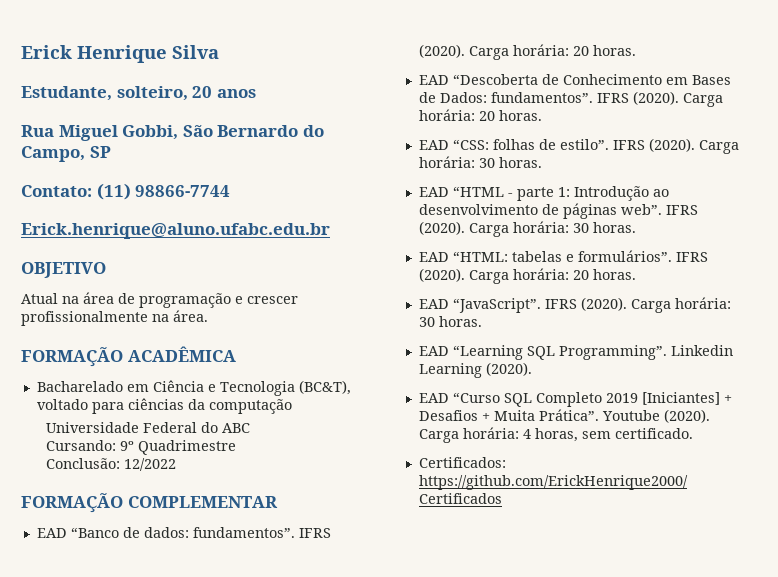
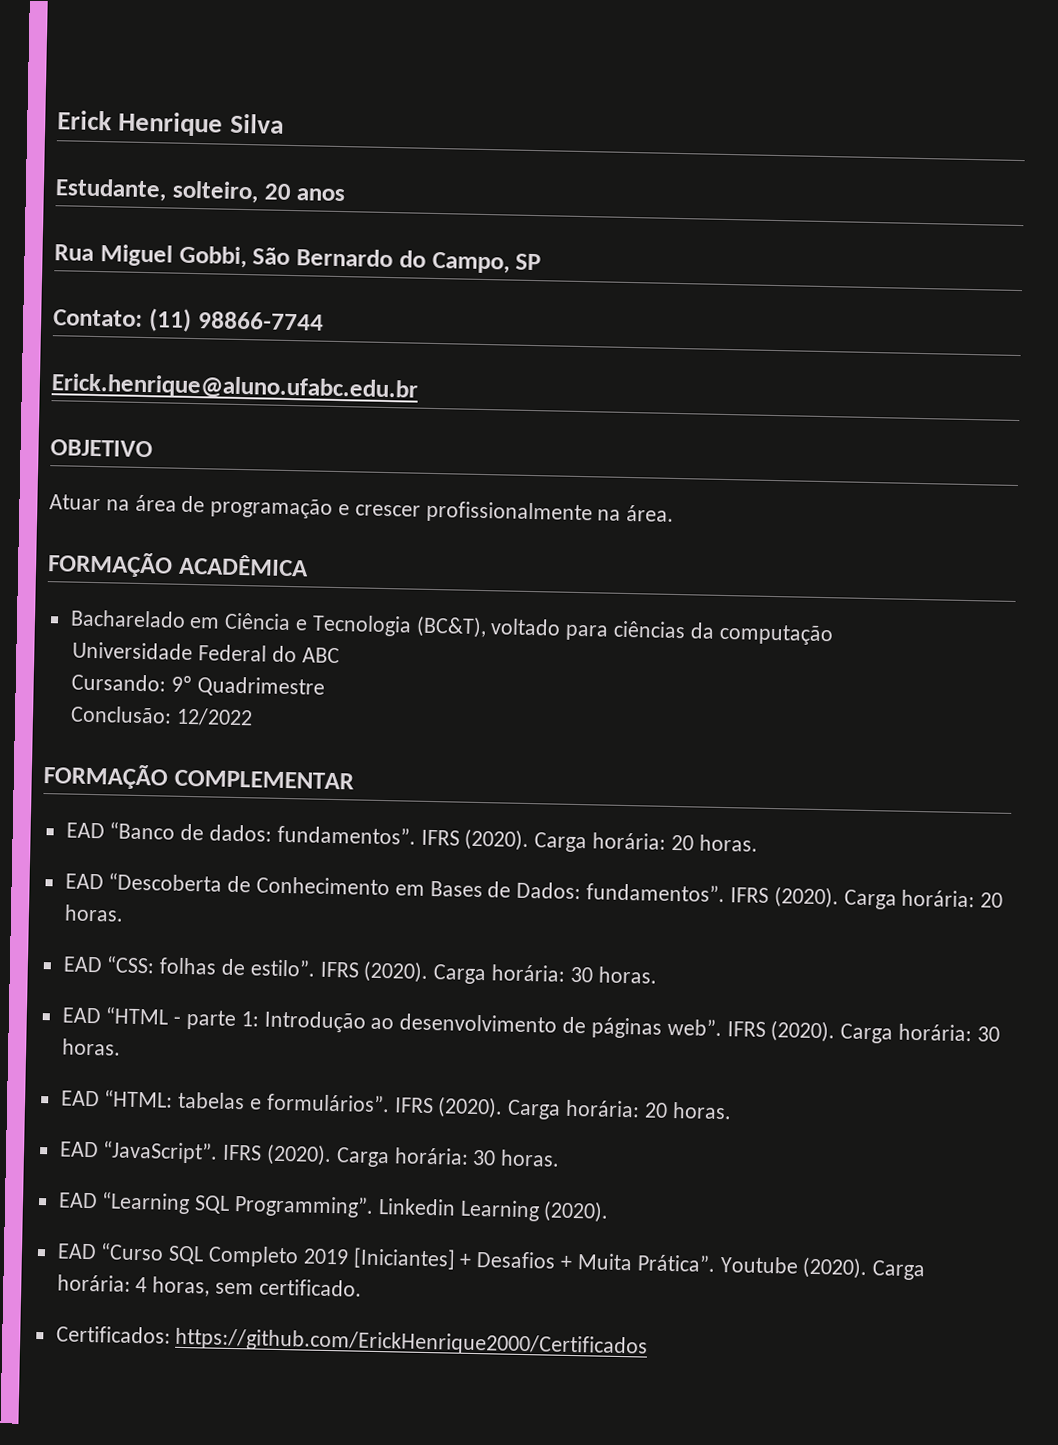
- Atual na área de programação e crescer profissionalmente na área.
+ Atuar na área de programação e crescer profissionalmente na área.

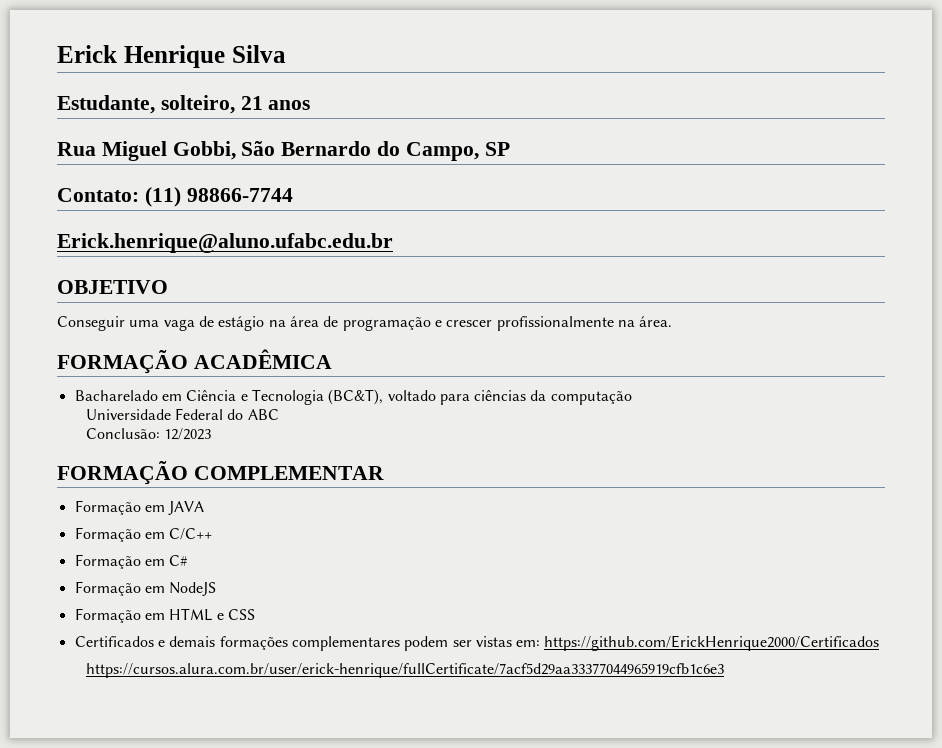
- Estudante, solteiro, 20 anos
+ Estudante, solteiro, 21 anos
- Atuar na área de programação e crescer profissionalmente na área.
+ Conseguir uma vaga de estágio na área de programação e crescer profissionalmente na área.
- Cursando: 9º Quadrimestre
- Conclusão: 12/2022
+ Conclusão: 12/2023
- EAD “Banco de dados: fundamentos”. IFRS (2020). Carga horária: 20 horas.
- EAD “Descoberta de Conhecimento em Bases de Dados: fundamentos”. IFRS (2020). Carga horária: 20 horas.
- EAD “CSS: folhas de estilo”. IFRS (2020). Carga horária: 30 horas.
- EAD “HTML - parte 1: Introdução ao desenvolvimento de páginas web”. IFRS (2020). Carga horária: 30 horas.
- EAD “HTML: tabelas e formulários”. IFRS (2020). Carga horária: 20 horas.
- EAD “JavaScript”. IFRS (2020). Carga horária: 30 horas.
- EAD “Learning SQL Programming”. Linkedin Learning (2020).
- EAD “Curso SQL Completo 2019 [Iniciantes] + Desafios + Muita Prática”. Youtube (2020). Carga horária: 4 horas, sem certificado.
- Certificados: https://github.com/ErickHenrique2000/Certificados
+ Formação em JAVA
+ Formação em C/C++
+ Formação em C#
+ Formação em NodeJS
+ Formação em HTML e CSS
+ Certificados e demais formações complementares podem ser vistas em: https://github.com/ErickHenrique2000/Certificados
+ https://cursos.alura.com.br/user/erick-henrique/fullCertificate/7acf5d29aa33377044965919cfb1c6e3

